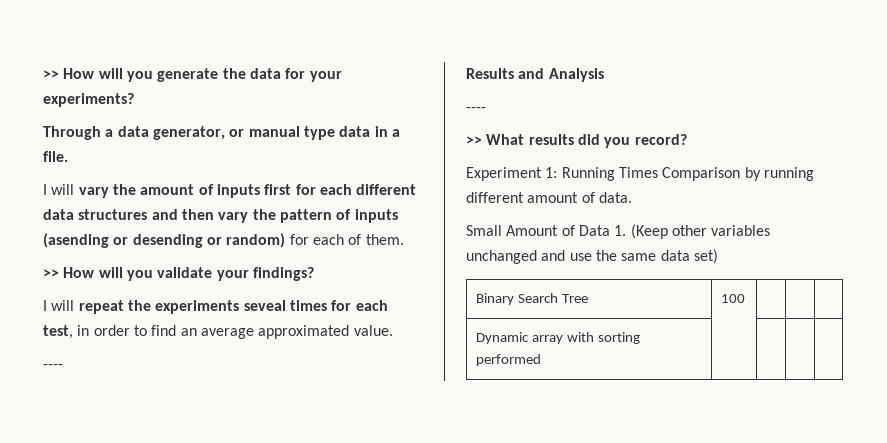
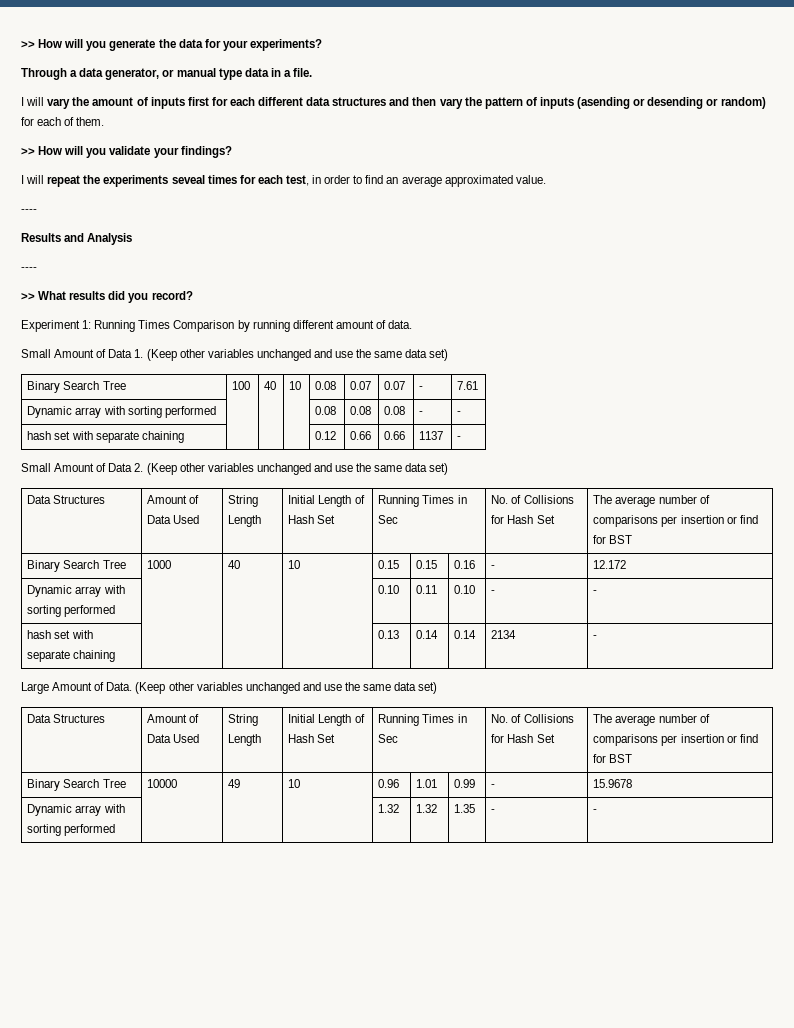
- Binary Search Tree | 100 | | |
- Dynamic array with sorting performed | | | |
+ Binary Search Tree | 100 | 40 | 10 | 0.08 | 0.07 | 0.07 | - | 7.61
+ Dynamic array with sorting performed | | | | 0.08 | 0.08 | 0.08 | - | -
+ hash set with separate chaining | | | | 0.12 | 0.66 | 0.66 | 1137 | -
+ Small Amount of Data 2. (Keep other variables unchanged and use the same data set)
+ Data Structures | Amount of Data Used | String Length | Initial Length of Hash Set | Running Times in Sec | No. of Collisions for Hash Set | The average number of comparisons per insertion or find for BST
+ Binary Search Tree | 1000 | 40 | 10 | 0.15 | 0.15 | 0.16 | - | 12.172
+ Dynamic array with sorting performed | | | | 0.10 | 0.11 | 0.10 | - | -
+ hash set with separate chaining | | | | 0.13 | 0.14 | 0.14 | 2134 | -
+ Large Amount of Data. (Keep other variables unchanged and use the same data set)
+ Data Structures | Amount of Data Used | String Length | Initial Length of Hash Set | Running Times in Sec | No. of Collisions for Hash Set | The average number of comparisons per insertion or find for BST
+ Binary Search Tree | 10000 | 49 | 10 | 0.96 | 1.01 | 0.99 | - | 15.9678
+ Dynamic array with sorting performed | | | | 1.32 | 1.32 | 1.35 | - | -

